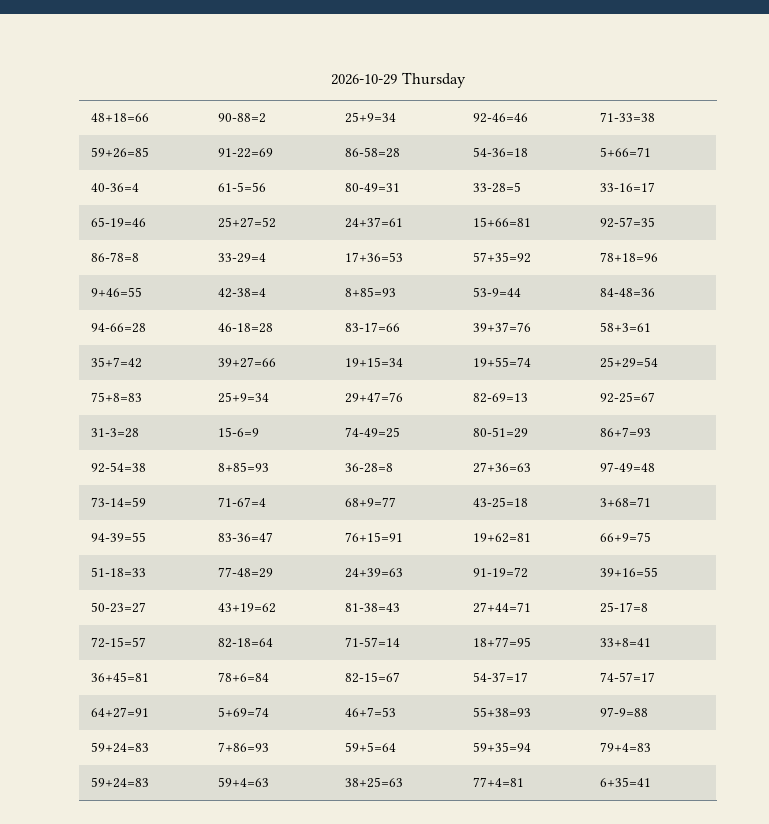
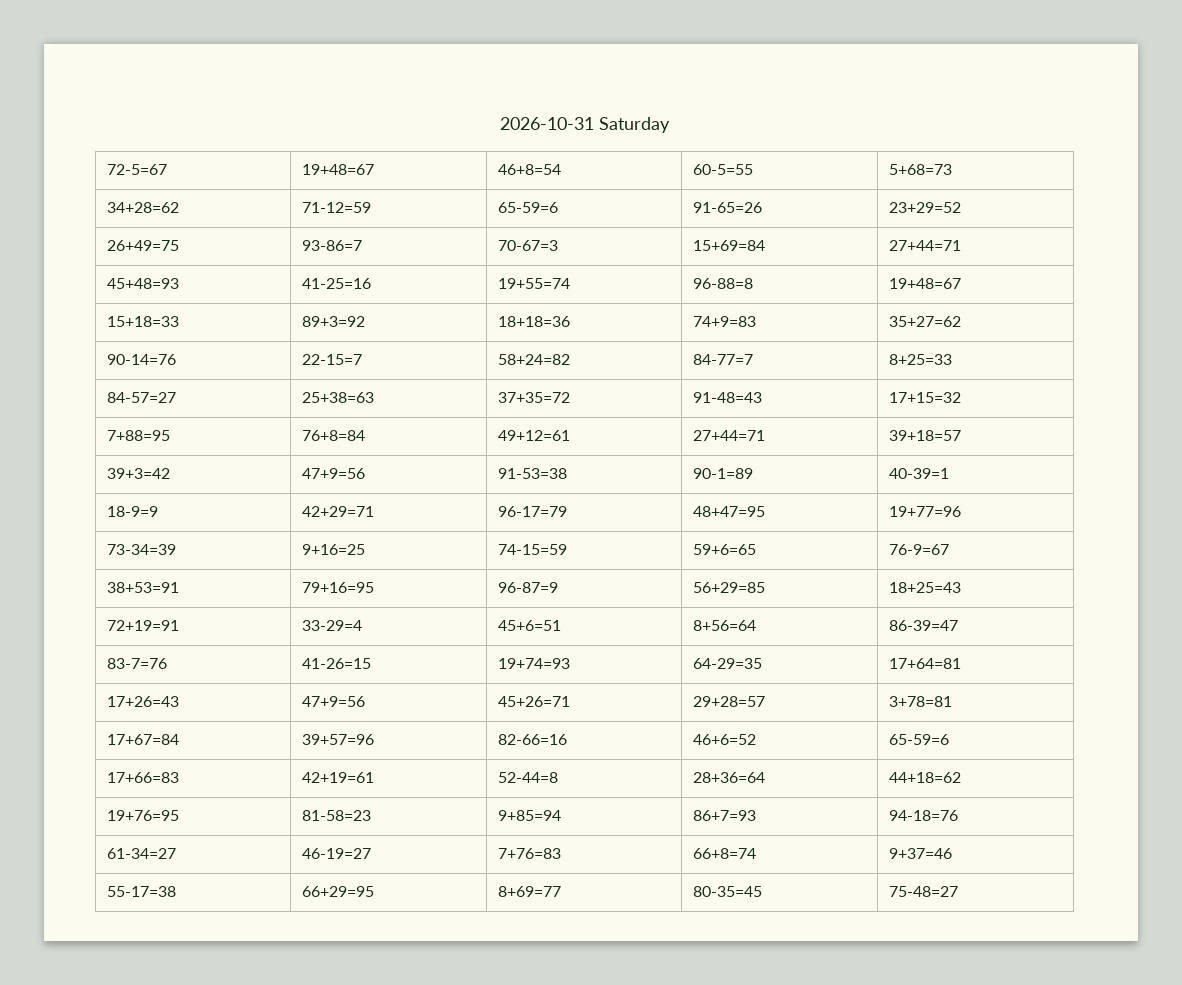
- 2026-10-29 Thursday
- 48+18=66 | 90-88=2 | 25+9=34 | 92-46=46 | 71-33=38
- 59+26=85 | 91-22=69 | 86-58=28 | 54-36=18 | 5+66=71
- 40-36=4 | 61-5=56 | 80-49=31 | 33-28=5 | 33-16=17
- 65-19=46 | 25+27=52 | 24+37=61 | 15+66=81 | 92-57=35
- 86-78=8 | 33-29=4 | 17+36=53 | 57+35=92 | 78+18=96
- 9+46=55 | 42-38=4 | 8+85=93 | 53-9=44 | 84-48=36
- 94-66=28 | 46-18=28 | 83-17=66 | 39+37=76 | 58+3=61
- 35+7=42 | 39+27=66 | 19+15=34 | 19+55=74 | 25+29=54
- 75+8=83 | 25+9=34 | 29+47=76 | 82-69=13 | 92-25=67
- 31-3=28 | 15-6=9 | 74-49=25 | 80-51=29 | 86+7=93
- 92-54=38 | 8+85=93 | 36-28=8 | 27+36=63 | 97-49=48
- 73-14=59 | 71-67=4 | 68+9=77 | 43-25=18 | 3+68=71
- 94-39=55 | 83-36=47 | 76+15=91 | 19+62=81 | 66+9=75
- 51-18=33 | 77-48=29 | 24+39=63 | 91-19=72 | 39+16=55
- 50-23=27 | 43+19=62 | 81-38=43 | 27+44=71 | 25-17=8
- 72-15=57 | 82-18=64 | 71-57=14 | 18+77=95 | 33+8=41
- 36+45=81 | 78+6=84 | 82-15=67 | 54-37=17 | 74-57=17
- 64+27=91 | 5+69=74 | 46+7=53 | 55+38=93 | 97-9=88
- 59+24=83 | 7+86=93 | 59+5=64 | 59+35=94 | 79+4=83
- 59+24=83 | 59+4=63 | 38+25=63 | 77+4=81 | 6+35=41
+ 2026-10-31 Saturday
+ 72-5=67 | 19+48=67 | 46+8=54 | 60-5=55 | 5+68=73
+ 34+28=62 | 71-12=59 | 65-59=6 | 91-65=26 | 23+29=52
+ 26+49=75 | 93-86=7 | 70-67=3 | 15+69=84 | 27+44=71
+ 45+48=93 | 41-25=16 | 19+55=74 | 96-88=8 | 19+48=67
+ 15+18=33 | 89+3=92 | 18+18=36 | 74+9=83 | 35+27=62
+ 90-14=76 | 22-15=7 | 58+24=82 | 84-77=7 | 8+25=33
+ 84-57=27 | 25+38=63 | 37+35=72 | 91-48=43 | 17+15=32
+ 7+88=95 | 76+8=84 | 49+12=61 | 27+44=71 | 39+18=57
+ 39+3=42 | 47+9=56 | 91-53=38 | 90-1=89 | 40-39=1
+ 18-9=9 | 42+29=71 | 96-17=79 | 48+47=95 | 19+77=96
+ 73-34=39 | 9+16=25 | 74-15=59 | 59+6=65 | 76-9=67
+ 38+53=91 | 79+16=95 | 96-87=9 | 56+29=85 | 18+25=43
+ 72+19=91 | 33-29=4 | 45+6=51 | 8+56=64 | 86-39=47
+ 83-7=76 | 41-26=15 | 19+74=93 | 64-29=35 | 17+64=81
+ 17+26=43 | 47+9=56 | 45+26=71 | 29+28=57 | 3+78=81
+ 17+67=84 | 39+57=96 | 82-66=16 | 46+6=52 | 65-59=6
+ 17+66=83 | 42+19=61 | 52-44=8 | 28+36=64 | 44+18=62
+ 19+76=95 | 81-58=23 | 9+85=94 | 86+7=93 | 94-18=76
+ 61-34=27 | 46-19=27 | 7+76=83 | 66+8=74 | 9+37=46
+ 55-17=38 | 66+29=95 | 8+69=77 | 80-35=45 | 75-48=27

